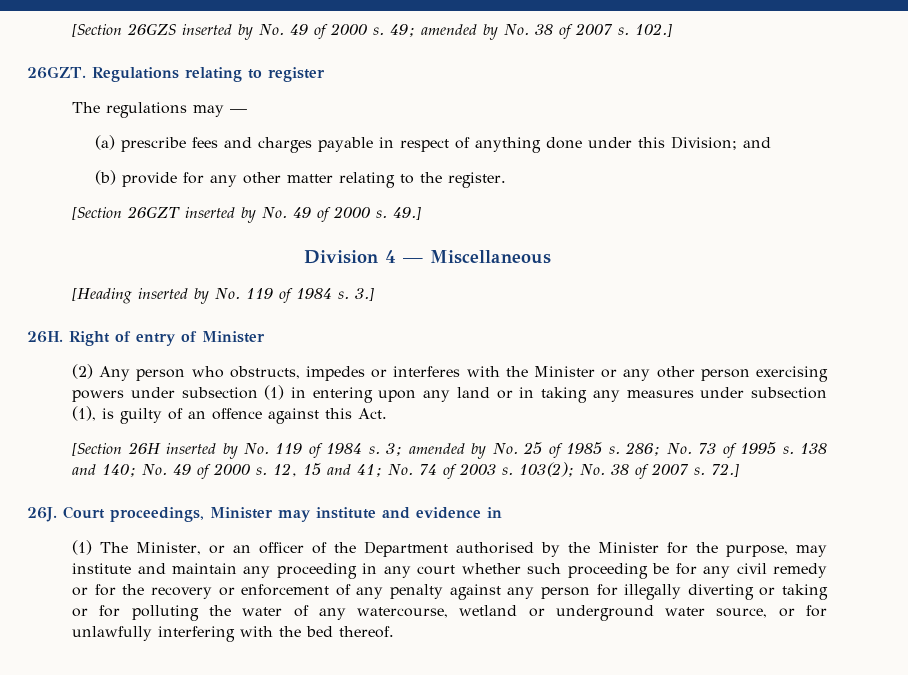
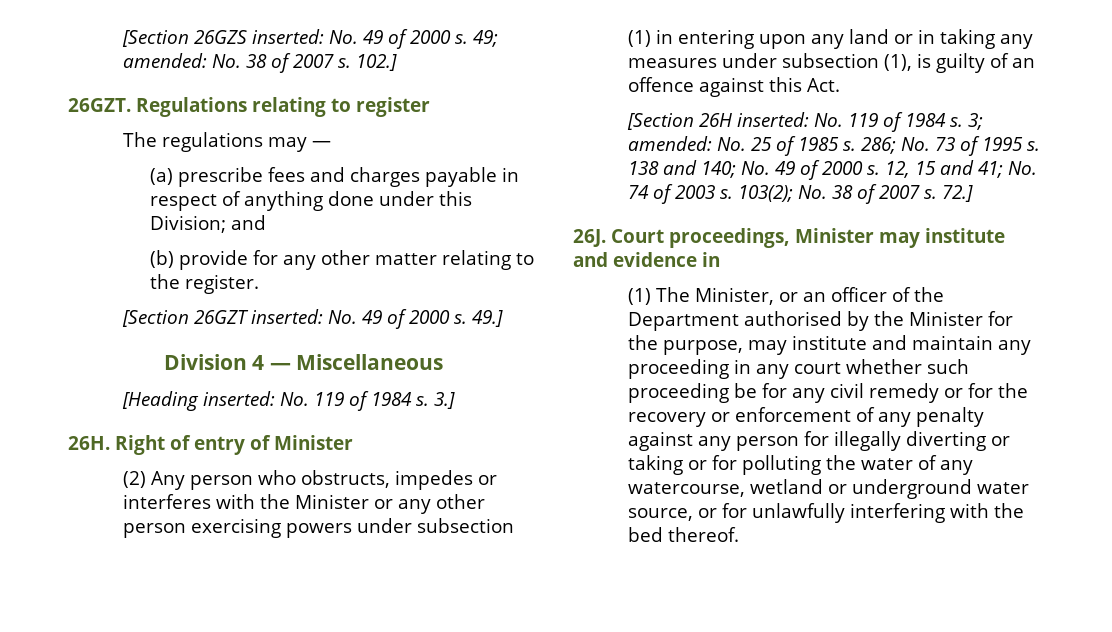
- [Section 26GZS inserted by No. 49 of 2000 s.
+ [Section 26GZS inserted: No. 49 of 2000 s.
- 49; amended by No. 38 of 2007 s.
+ 49; amended: No. 38 of 2007 s.
- [Section 26GZT inserted by No. 49 of 2000 s.
+ [Section 26GZT inserted: No. 49 of 2000 s.
- [Heading inserted by No. 119 of 1984 s.
+ [Heading inserted: No. 119 of 1984 s.
- [Section 26H inserted by No. 119 of 1984 s.
+ [Section 26H inserted: No. 119 of 1984 s.
- 3; amended by No. 25 of 1985 s.
+ 3; amended: No. 25 of 1985 s.

